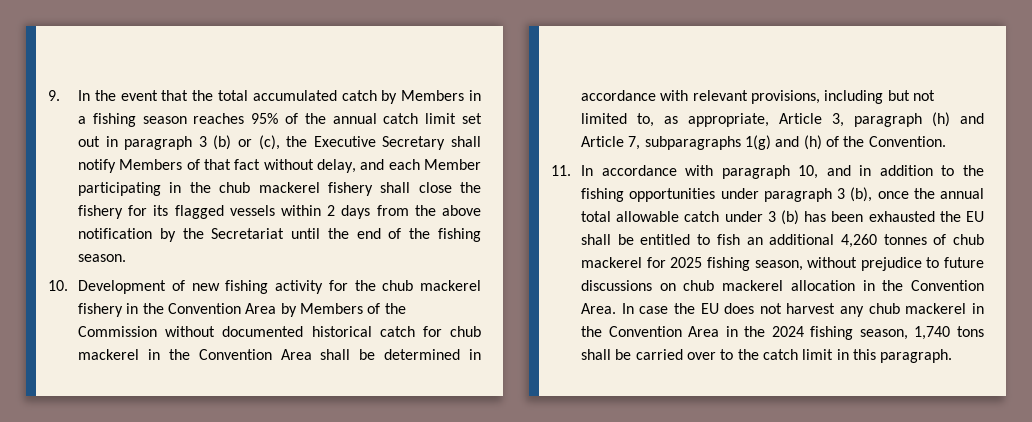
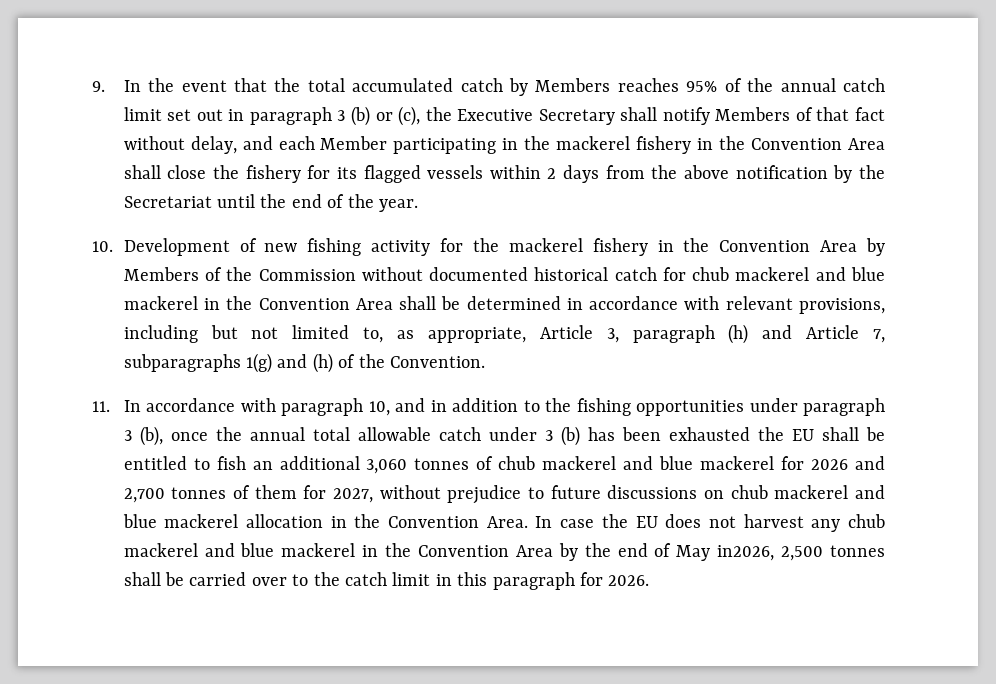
- 9. In the event that the total accumulated catch by Members in a fishing season reaches 95% of the annual catch limit set out in paragraph 3 (b) or (c), the Executive Secretary shall notify Members of that fact without delay, and each Member participating in the chub mackerel fishery shall close the fishery for its flagged vessels within 2 days from the above notification by the Secretariat until the end of the fishing season.
+ 9. In the event that the total accumulated catch by Members reaches 95% of the annual catch limit set out in paragraph 3 (b) or (c), the Executive Secretary shall notify Members of that fact without delay, and each Member participating in the mackerel fishery in the Convention Area shall close the fishery for its flagged vessels within 2 days from the above notification by the Secretariat until the end of the year.
- 10. Development of new fishing activity for the chub mackerel fishery in the Convention Area by Members of the Commission without documented historical catch for chub mackerel in the Convention Area shall be determined in accordance with relevant provisions, including but not limited to, as appropriate, Article 3, paragraph (h) and Article 7, subparagraphs 1(g) and (h) of the Convention.
+ 10. Development of new fishing activity for the mackerel fishery in the Convention Area by Members of the Commission without documented historical catch for chub mackerel and blue mackerel in the Convention Area shall be determined in accordance with relevant provisions, including but not limited to, as appropriate, Article 3, paragraph (h) and Article 7, subparagraphs 1(g) and (h) of the Convention.
- 11. In accordance with paragraph 10, and in addition to the fishing opportunities under paragraph 3 (b), once the annual total allowable catch under 3 (b) has been exhausted the EU shall be entitled to fish an additional 4,260 tonnes of chub mackerel for 2025 fishing season, without prejudice to future discussions on chub mackerel allocation in the Convention Area.
+ 11. In accordance with paragraph 10, and in addition to the fishing opportunities under paragraph 3 (b), once the annual total allowable catch under 3 (b) has been exhausted the EU shall be entitled to fish an additional 3,060 tonnes of chub mackerel and blue mackerel for 2026 and 2,700 tonnes of them for 2027, without prejudice to future discussions on chub mackerel and blue mackerel allocation in the Convention Area.
- In case the EU does not harvest any chub mackerel in the Convention Area in the 2024 fishing season, 1,740 tons shall be carried over to the catch limit in this paragraph.
+ In case the EU does not harvest any chub mackerel and blue mackerel in the Convention Area by the end of May in2026, 2,500 tonnes shall be carried over to the catch limit in this paragraph for 2026.

